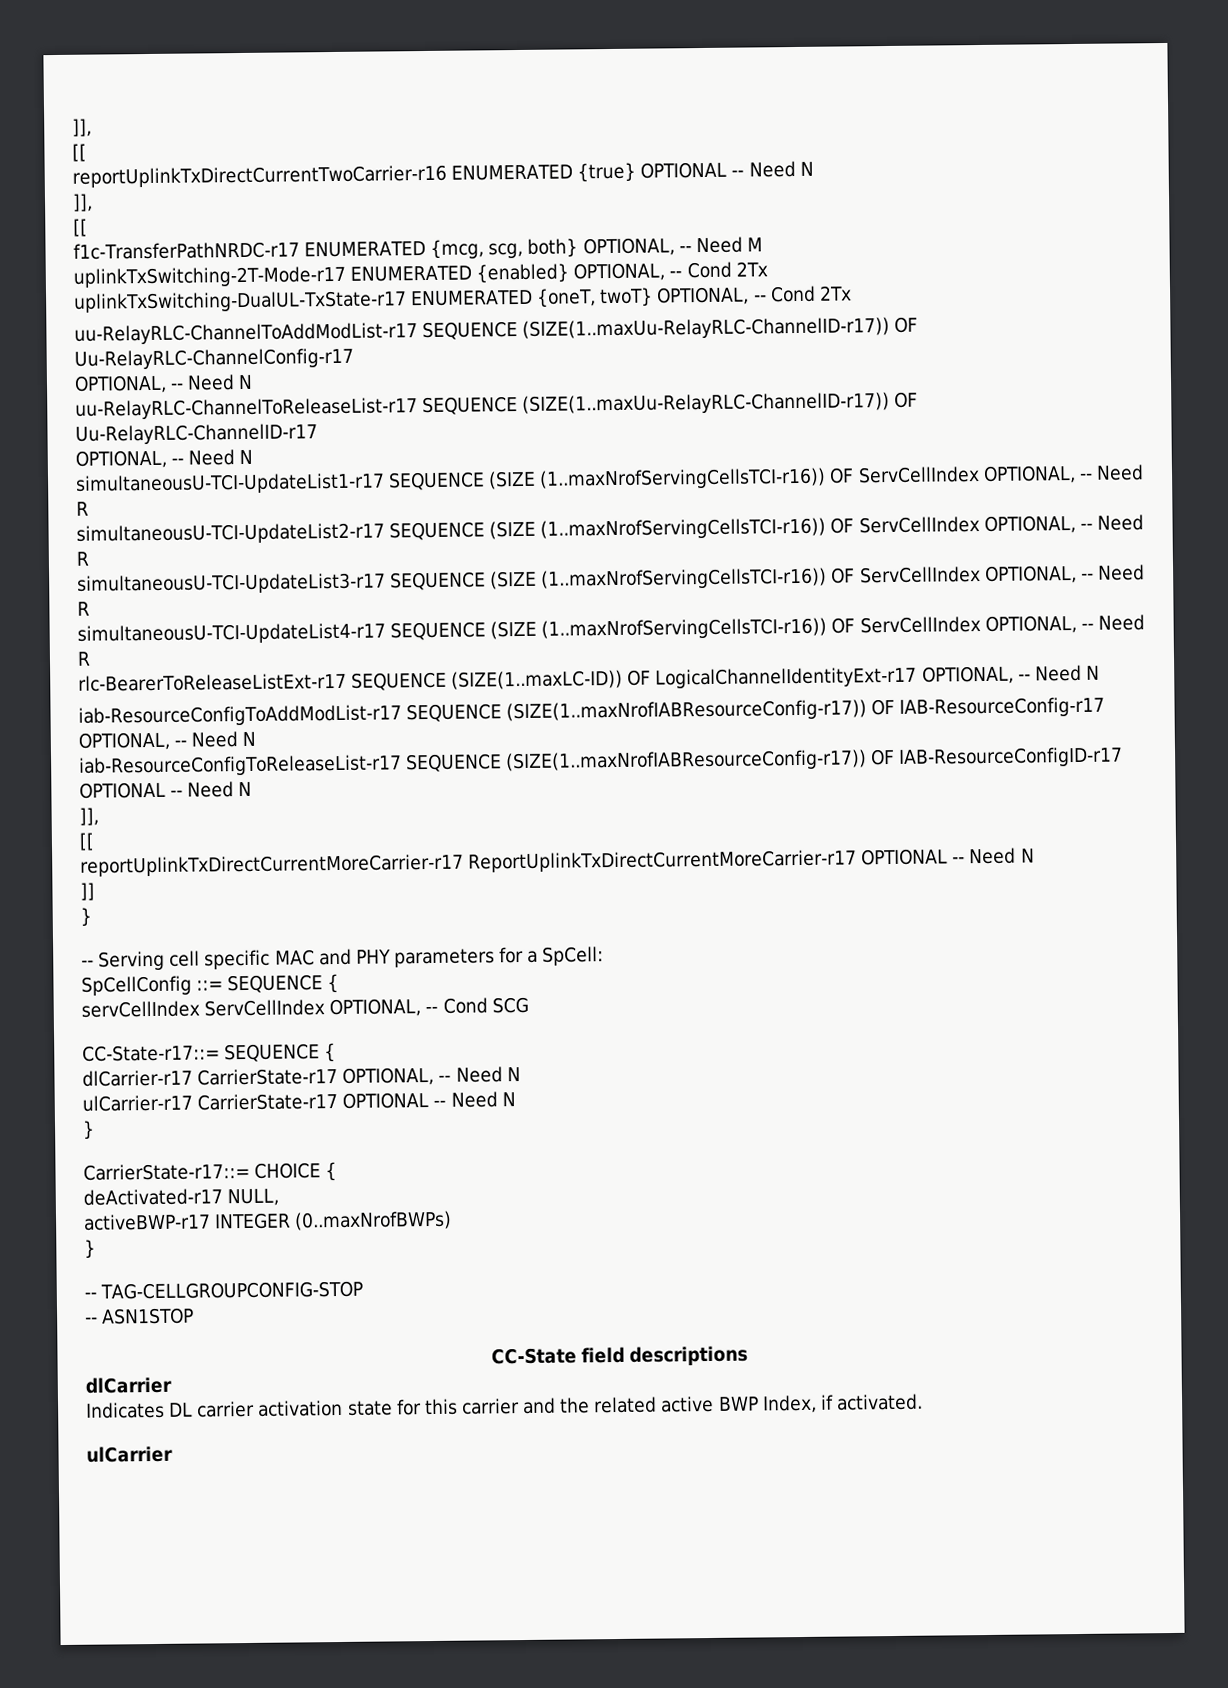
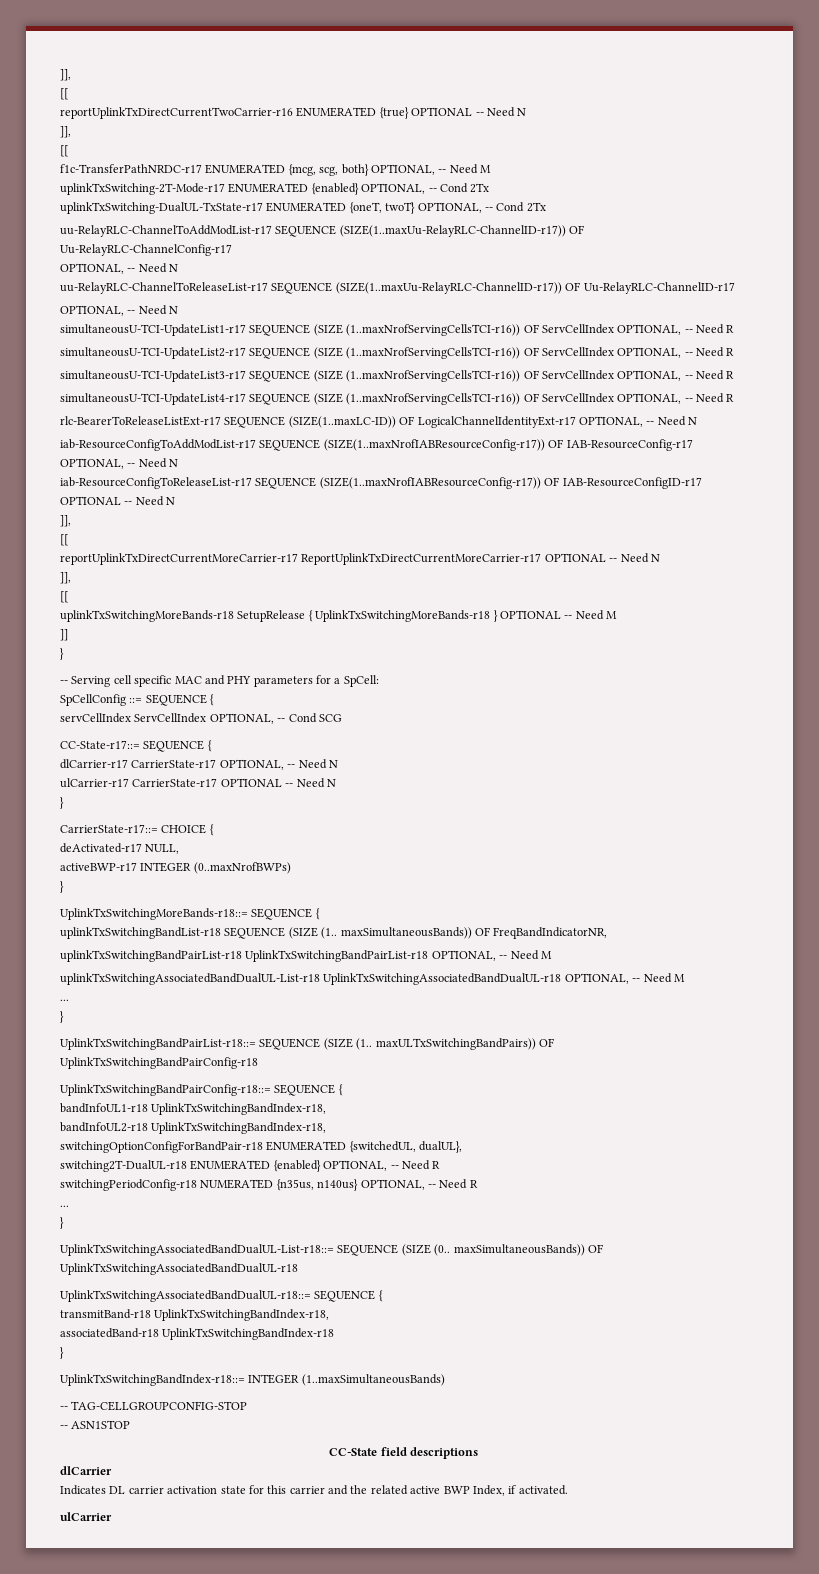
  reportUplinkTxDirectCurrentMoreCarrier-r17 ReportUplinkTxDirectCurrentMoreCarrier-r17 OPTIONAL -- Need N
+ ]],
+ [[
+ uplinkTxSwitchingMoreBands-r18 SetupRelease { UplinkTxSwitchingMoreBands-r18 } OPTIONAL -- Need M
+ UplinkTxSwitchingMoreBands-r18::= SEQUENCE {
+ uplinkTxSwitchingBandList-r18 SEQUENCE (SIZE (1.. maxSimultaneousBands)) OF FreqBandIndicatorNR,
+ uplinkTxSwitchingBandPairList-r18 UplinkTxSwitchingBandPairList-r18 OPTIONAL, -- Need M
+ uplinkTxSwitchingAssociatedBandDualUL-List-r18 UplinkTxSwitchingAssociatedBandDualUL-r18 OPTIONAL, -- Need M
+ ...
+ }
+ UplinkTxSwitchingBandPairList-r18::= SEQUENCE (SIZE (1.. maxULTxSwitchingBandPairs)) OF UplinkTxSwitchingBandPairConfig-r18
+ UplinkTxSwitchingBandPairConfig-r18::= SEQUENCE {
+ bandInfoUL1-r18 UplinkTxSwitchingBandIndex-r18,
+ bandInfoUL2-r18 UplinkTxSwitchingBandIndex-r18,
+ switchingOptionConfigForBandPair-r18 ENUMERATED {switchedUL, dualUL},
+ switching2T-DualUL-r18 ENUMERATED {enabled} OPTIONAL, -- Need R
+ switchingPeriodConfig-r18 NUMERATED {n35us, n140us} OPTIONAL, -- Need R
+ ...
+ }
+ UplinkTxSwitchingAssociatedBandDualUL-List-r18::= SEQUENCE (SIZE (0.. maxSimultaneousBands)) OF UplinkTxSwitchingAssociatedBandDualUL-r18
+ UplinkTxSwitchingAssociatedBandDualUL-r18::= SEQUENCE {
+ transmitBand-r18 UplinkTxSwitchingBandIndex-r18,
+ associatedBand-r18 UplinkTxSwitchingBandIndex-r18
+ }
+ UplinkTxSwitchingBandIndex-r18::= INTEGER (1..maxSimultaneousBands)

